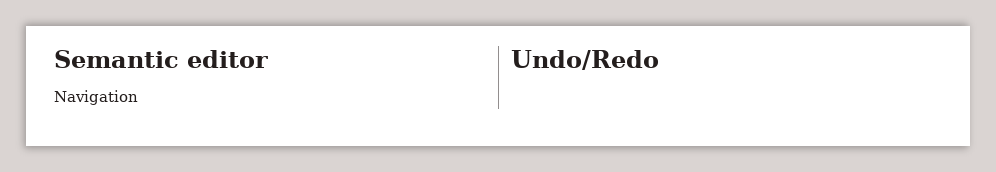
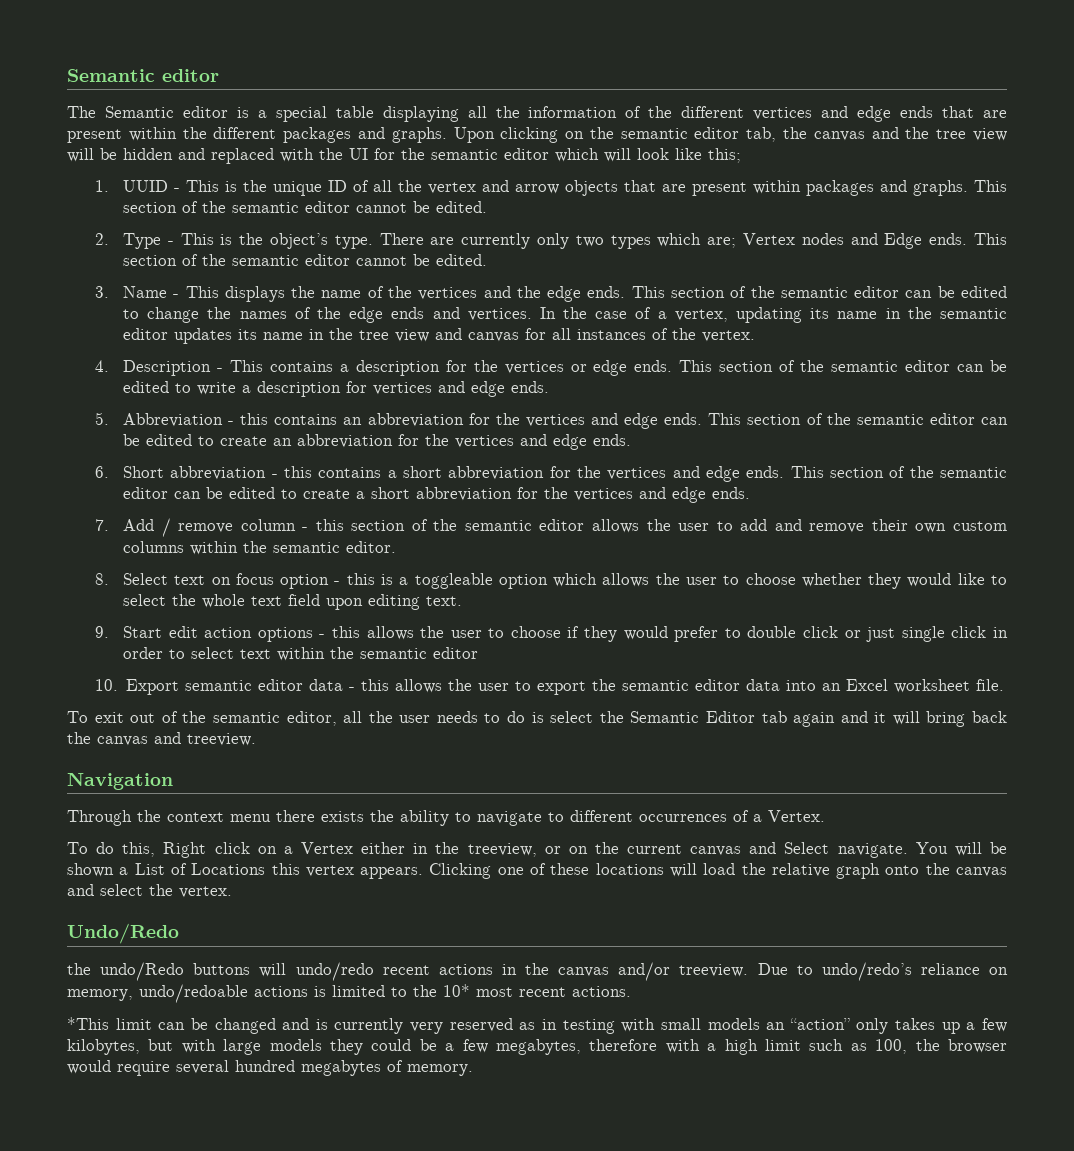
+ The Semantic editor is a special table displaying all the information of the different vertices and edge ends that are present within the different packages and graphs. Upon clicking on the semantic editor tab, the canvas and the tree view will be hidden and replaced with the UI for the semantic editor which will look like this;
+ 1. UUID - This is the unique ID of all the vertex and arrow objects that are present within packages and graphs. This section of the semantic editor cannot be edited.
+ 2. Type - This is the object’s type. There are currently only two types which are; Vertex nodes and Edge ends. This section of the semantic editor cannot be edited.
+ 3. Name - This displays the name of the vertices and the edge ends. This section of the semantic editor can be edited to change the names of the edge ends and vertices. In the case of a vertex, updating its name in the semantic editor updates its name in the tree view and canvas for all instances of the vertex.
+ 4. Description - This contains a description for the vertices or edge ends. This section of the semantic editor can be edited to write a description for vertices and edge ends.
+ 5. Abbreviation - this contains an abbreviation for the vertices and edge ends. This section of the semantic editor can be edited to create an abbreviation for the vertices and edge ends.
+ 6. Short abbreviation - this contains a short abbreviation for the vertices and edge ends. This section of the semantic editor can be edited to create a short abbreviation for the vertices and edge ends.
+ 7. Add / remove column - this section of the semantic editor allows the user to add and remove their own custom columns within the semantic editor.
+ 8. Select text on focus option - this is a toggleable option which allows the user to choose whether they would like to select the whole text field upon editing text.
+ 9. Start edit action options - this allows the user to choose if they would prefer to double click or just single click in order to select text within the semantic editor
+ 10. Export semantic editor data - this allows the user to export the semantic editor data into an Excel worksheet file.
+ To exit out of the semantic editor, all the user needs to do is select the Semantic Editor tab again and it will bring back the canvas and treeview.
  Navigation
+ Through the context menu there exists the ability to navigate to different occurrences of a Vertex.
+ To do this, Right click on a Vertex either in the treeview, or on the current canvas and Select navigate. You will be shown a List of Locations this vertex appears. Clicking one of these locations will load the relative graph onto the canvas and select the vertex.
  Undo/Redo
+ the undo/Redo buttons will undo/redo recent actions in the canvas and/or treeview. Due to undo/redo’s reliance on memory, undo/redoable actions is limited to the 10* most recent actions.
+ *This limit can be changed and is currently very reserved as in testing with small models an “action” only takes up a few kilobytes, but with large models they could be a few megabytes, therefore with a high limit such as 100, the browser would require several hundred megabytes of memory.

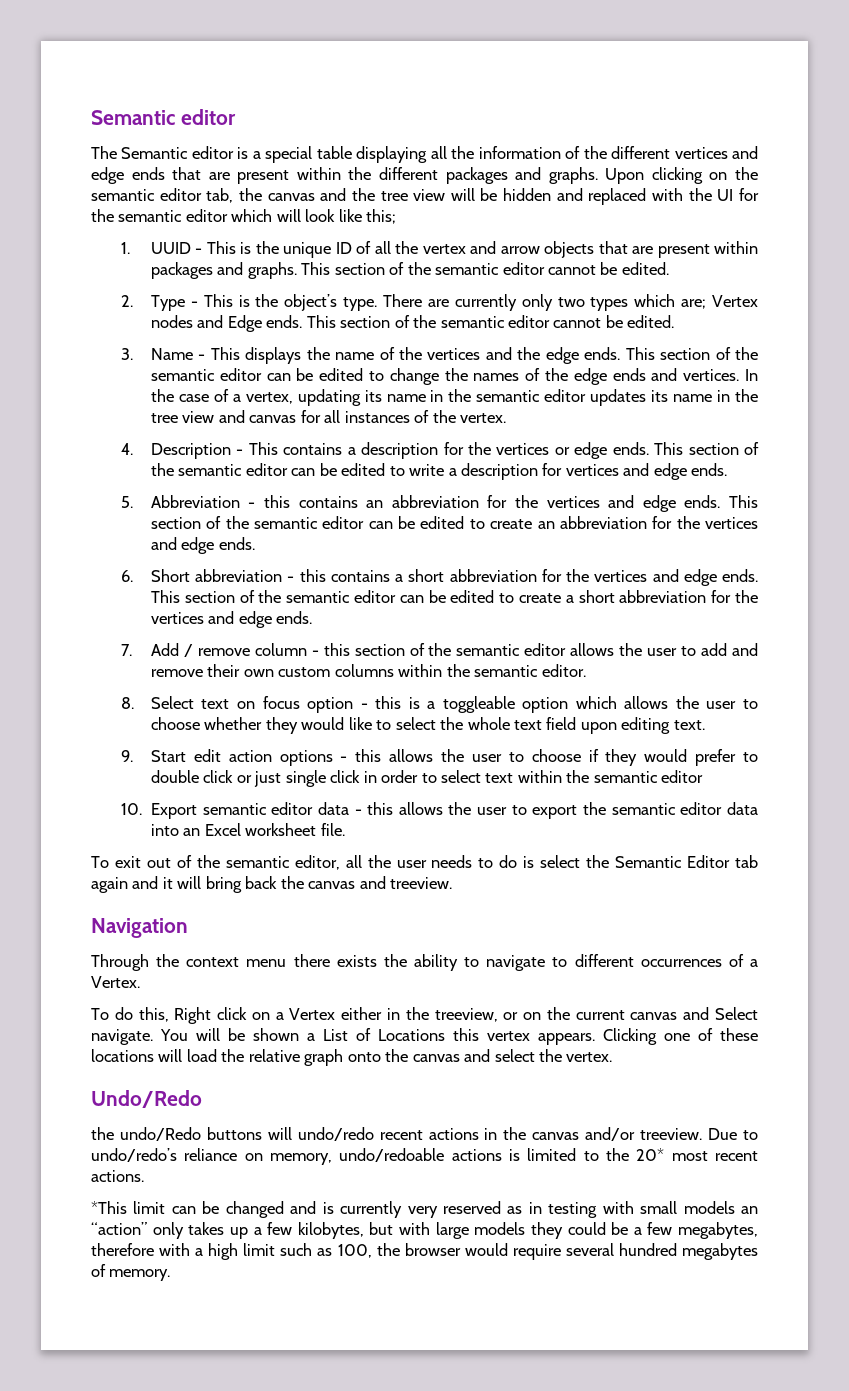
- Due to undo/redo’s reliance on memory, undo/redoable actions is limited to the 10* most recent actions.
+ Due to undo/redo’s reliance on memory, undo/redoable actions is limited to the 20* most recent actions.

